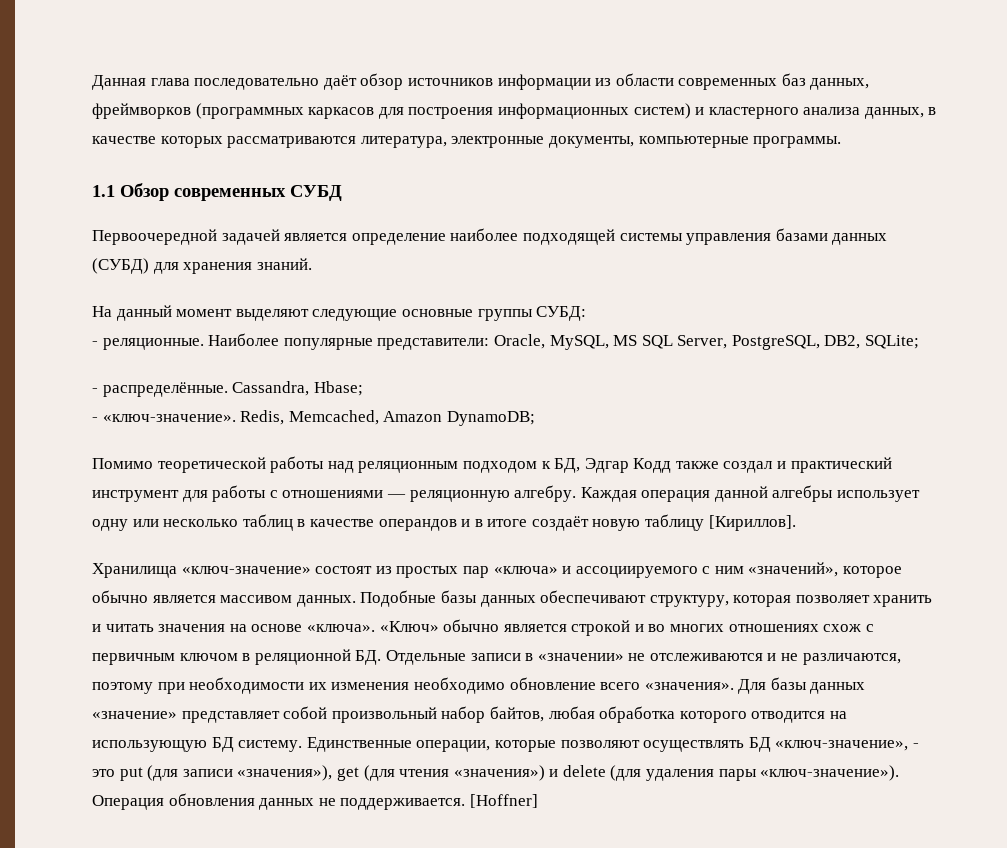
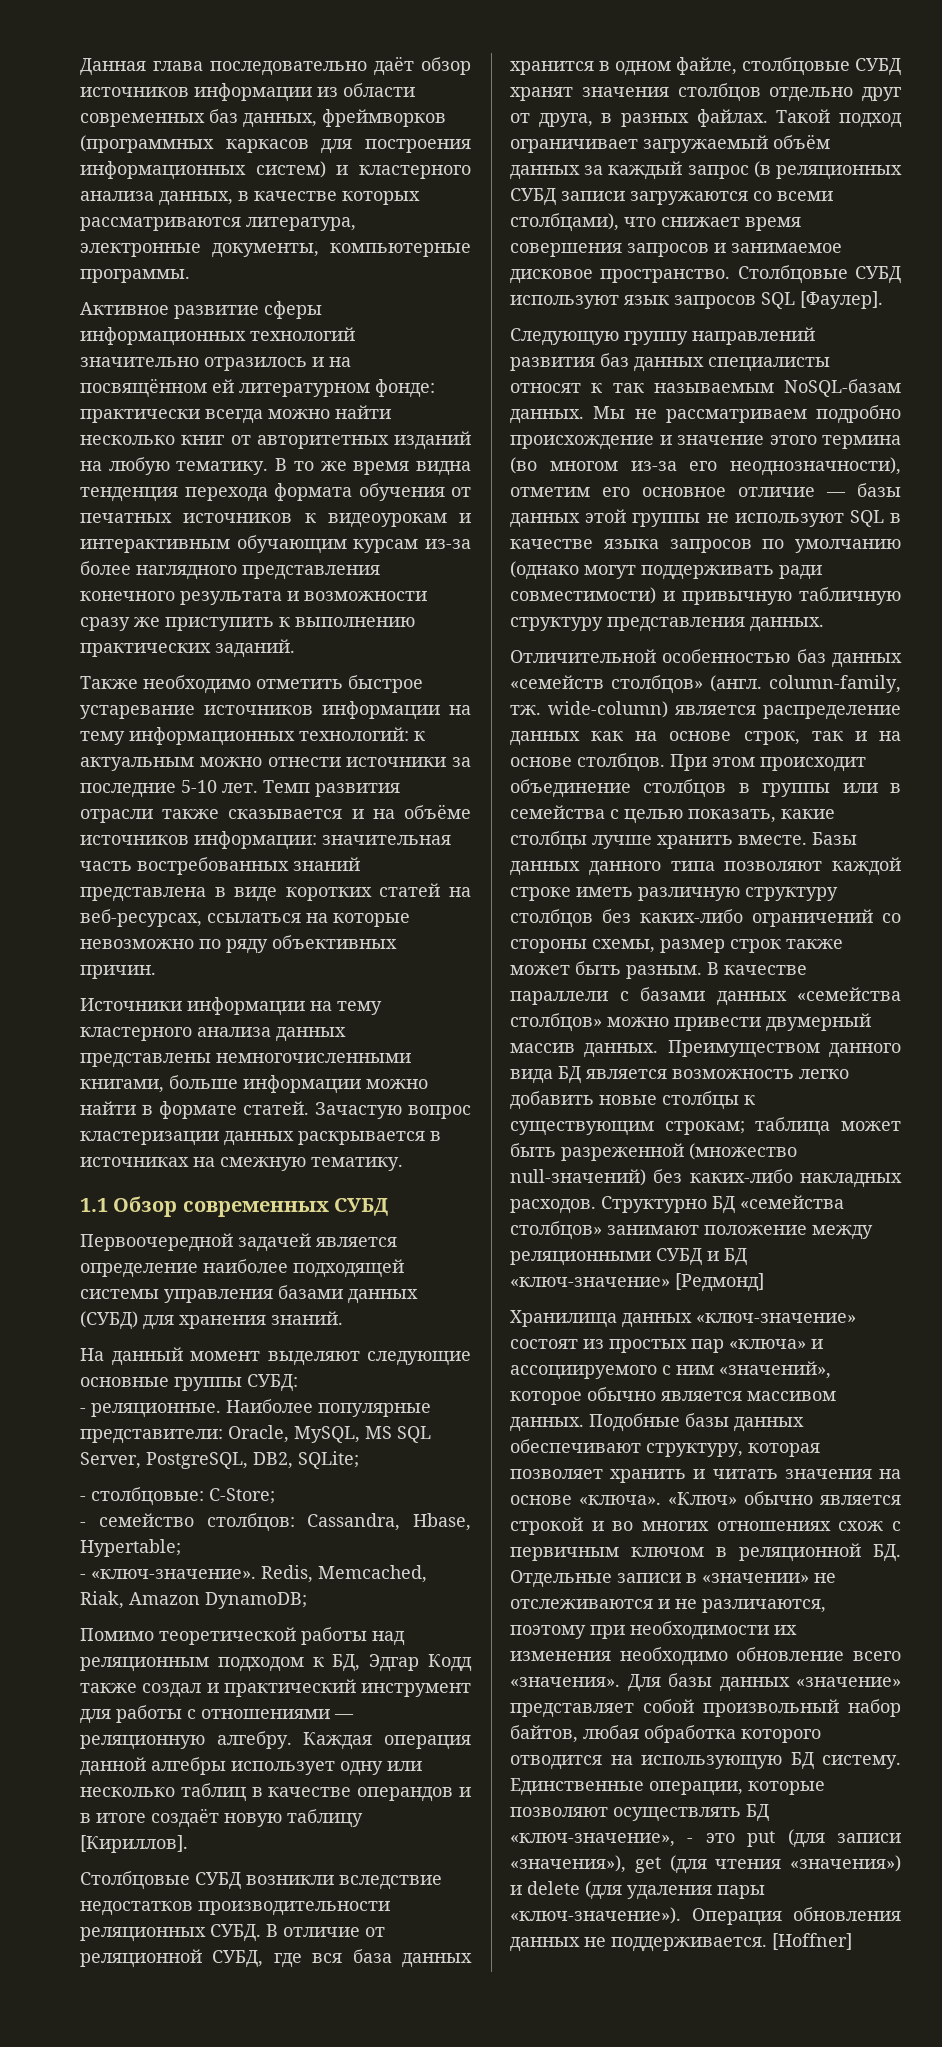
+ Активное развитие сферы информационных технологий значительно отразилось и на посвящённом ей литературном фонде: практически всегда можно найти несколько книг от авторитетных изданий на любую тематику. В то же время видна тенденция перехода формата обучения от печатных источников к видеоурокам и интерактивным обучающим курсам из-за более наглядного представления конечного результата и возможности сразу же приступить к выполнению практических заданий.
+ Также необходимо отметить быстрое устаревание источников информации на тему информационных технологий: к актуальным можно отнести источники за последние 5-10 лет. Темп развития отрасли также сказывается и на объёме источников информации: значительная часть востребованных знаний представлена в виде коротких статей на веб-ресурсах, ссылаться на которые невозможно по ряду объективных причин.
+ Источники информации на тему кластерного анализа данных представлены немногочисленными книгами, больше информации можно найти в формате статей. Зачастую вопрос кластеризации данных раскрывается в источниках на смежную тематику.
- - распределённые. Cassandra, Hbase;
+ - столбцовые: C-Store;
+ - семейство столбцов: Cassandra, Hbase, Hypertable;
- Redis, Memcached, Amazon DynamoDB;
+ Redis, Memcached, Riak, Amazon DynamoDB;
+ Столбцовые СУБД возникли вследствие недостатков производительности реляционных СУБД. В отличие от реляционной СУБД, где вся база данных хранится в одном файле, столбцовые СУБД хранят значения столбцов отдельно друг от друга, в разных файлах. Такой подход ограничивает загружаемый объём данных за каждый запрос (в реляционных СУБД записи загружаются со всеми столбцами), что снижает время совершения запросов и занимаемое дисковое пространство. Столбцовые СУБД используют язык запросов SQL [Фаулер].
+ Следующую группу направлений развития баз данных специалисты относят к так называемым NoSQL-базам данных. Мы не рассматриваем подробно происхождение и значение этого термина (во многом из-за его неоднозначности), отметим его основное отличие — базы данных этой группы не используют SQL в качестве языка запросов по умолчанию (однако могут поддерживать ради совместимости) и привычную табличную структуру представления данных.
+ Отличительной особенностью баз данных «семейств столбцов» (англ. column-family, тж. wide-column) является распределение данных как на основе строк, так и на основе столбцов. При этом происходит объединение столбцов в группы или в семейства с целью показать, какие столбцы лучше хранить вместе. Базы данных данного типа позволяют каждой строке иметь различную структуру столбцов без каких-либо ограничений со стороны схемы, размер строк также может быть разным. В качестве параллели с базами данных «семейства столбцов» можно привести двумерный массив данных. Преимуществом данного вида БД является возможность легко добавить новые столбцы к существующим строкам; таблица может быть разреженной (множество null-значений) без каких-либо накладных расходов. Структурно БД «семейства столбцов» занимают положение между реляционными СУБД и БД «ключ-значение» [Редмонд]
- Хранилища «ключ-значение» состоят из простых пар «ключа» и ассоциируемого с ним «значений», которое обычно является массивом данных.
+ Хранилища данных «ключ-значение» состоят из простых пар «ключа» и ассоциируемого с ним «значений», которое обычно является массивом данных.

